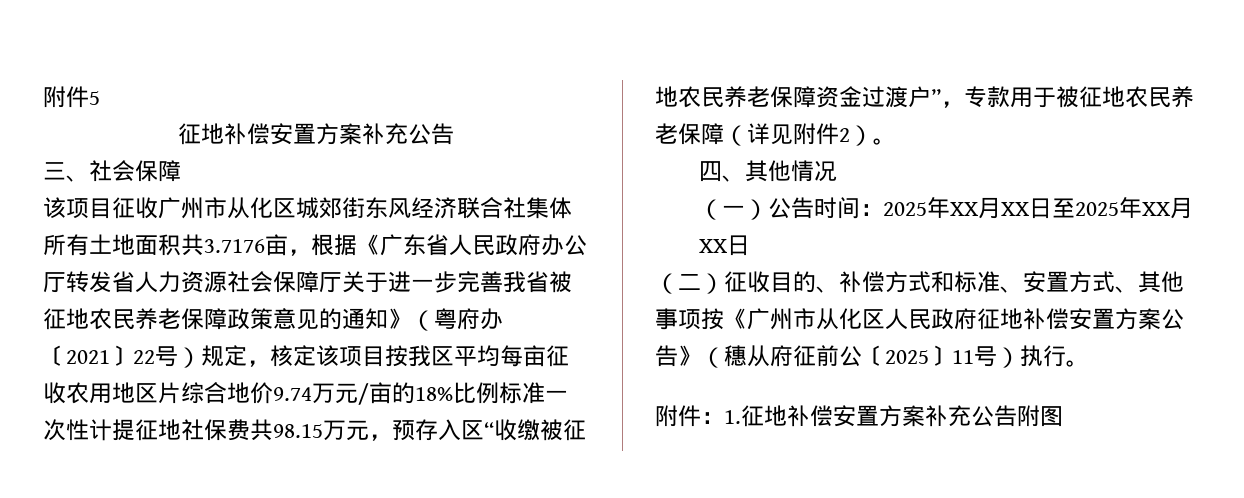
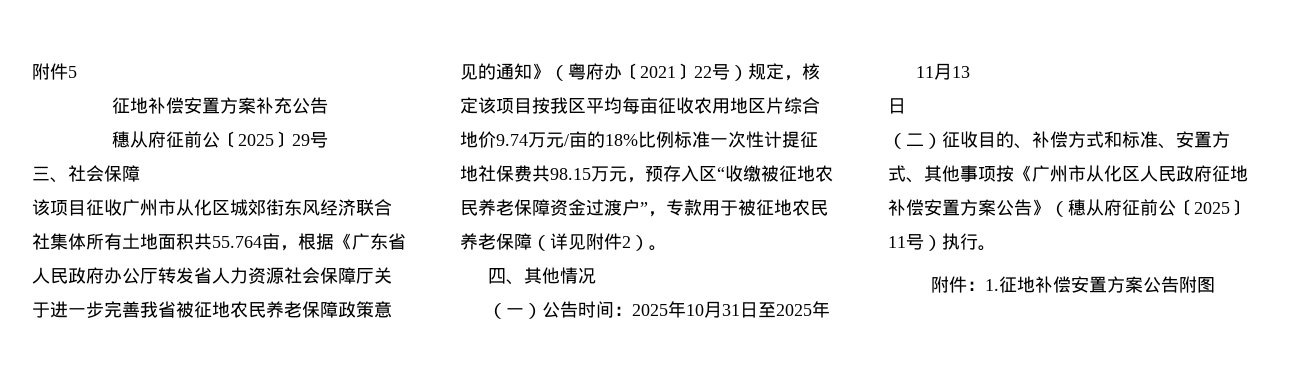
+ 穗从府征前公〔2025〕29号
- 该项目征收广州市从化区城郊街东风经济联合社集体所有土地面积共3.7176亩，根据《广东省人民政府办公厅转发省人力资源社会保障厅关于进一步完善我省被征地农民养老保障政策意见的通知》（粤府办〔2021〕22号）规定，核定该项目按我区平均每亩征收农用地区片综合地价9.74万元/亩的18%比例标准一次性计提征地社保费共98.15万元，预存入区“收缴被征地农民养老保障资金过渡户”，专款用于被征地农民养老保障（详见附件2）。
+ 该项目征收广州市从化区城郊街东风经济联合社集体所有土地面积共55.764亩，根据《广东省人民政府办公厅转发省人力资源社会保障厅关于进一步完善我省被征地农民养老保障政策意见的通知》（粤府办〔2021〕22号）规定，核定该项目按我区平均每亩征收农用地区片综合地价9.74万元/亩的18%比例标准一次性计提征地社保费共98.15万元，预存入区“收缴被征地农民养老保障资金过渡户”，专款用于被征地农民养老保障（详见附件2）。
- （一）公告时间：2025年XX月XX日至2025年XX月XX日
+ （一）公告时间：2025年10月31日至2025年11月13
+ 日
- 附件：1.征地补偿安置方案补充公告附图
+ 附件：1.征地补偿安置方案公告附图

